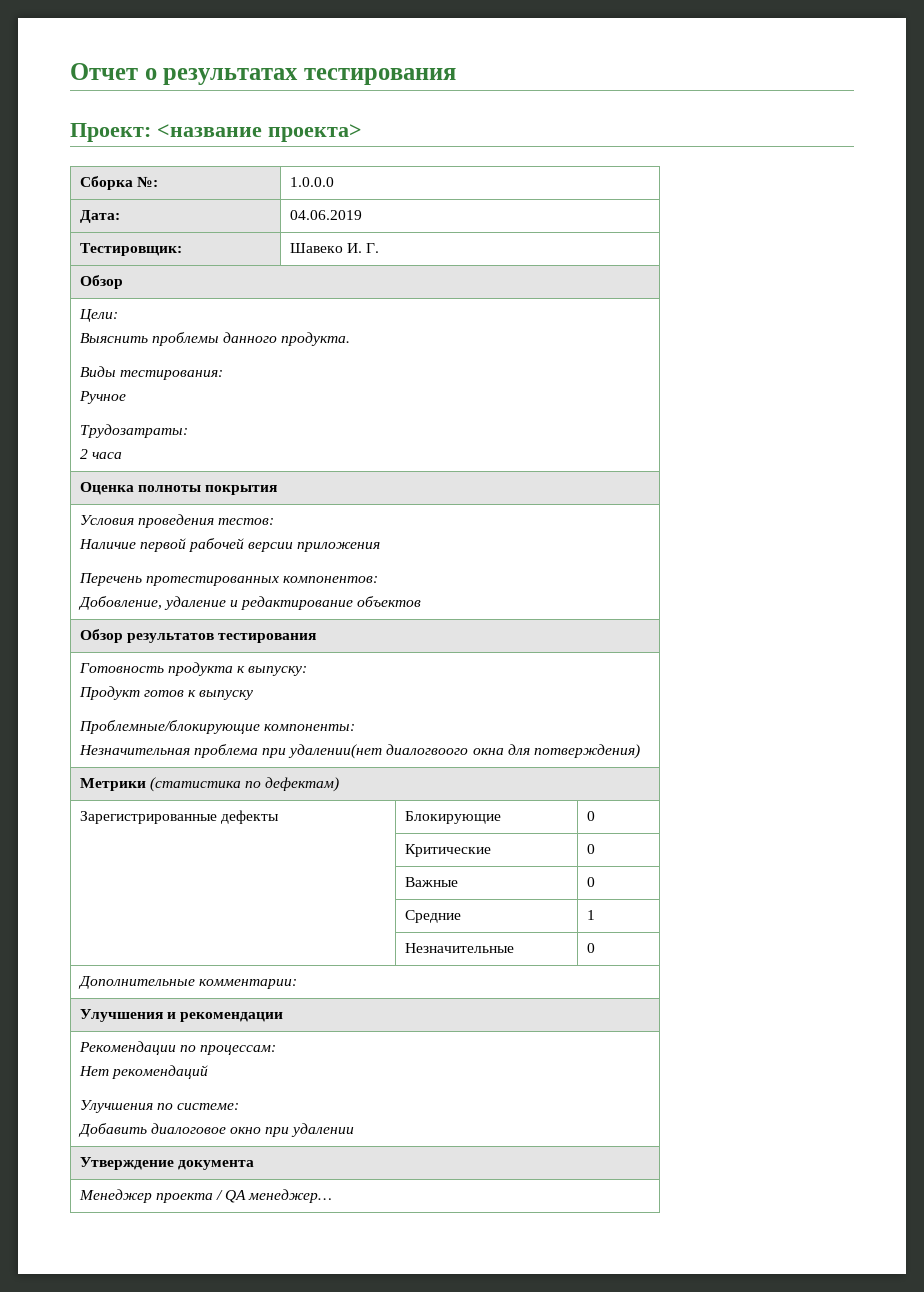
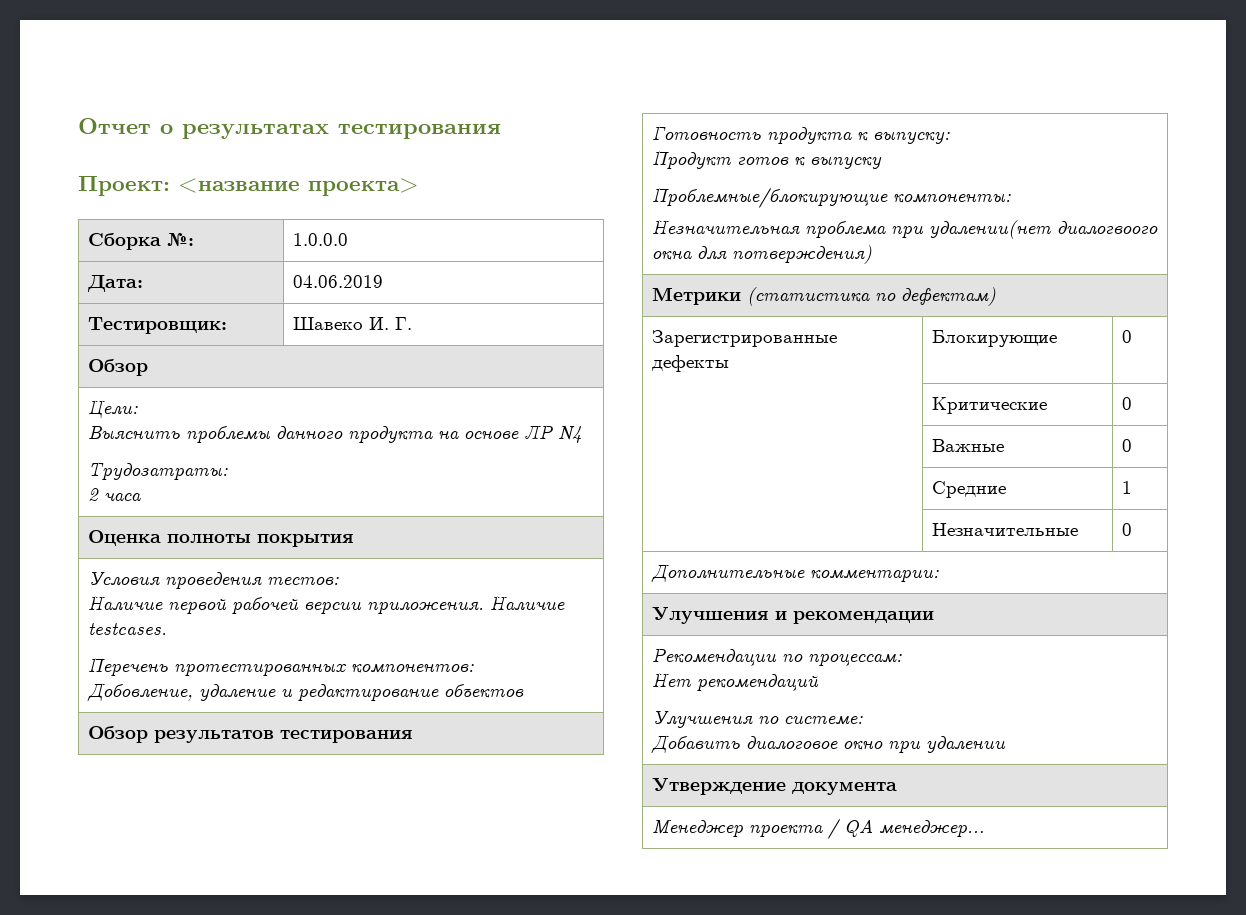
  Цели:
- Выяснить проблемы данного продукта.
- Виды тестирования:
- Ручное
+ Выяснить проблемы данного продукта на основе ЛР N4
  Условия проведения тестов:
- Наличие первой рабочей версии приложения
+ Наличие первой рабочей версии приложения. Наличие testcases.

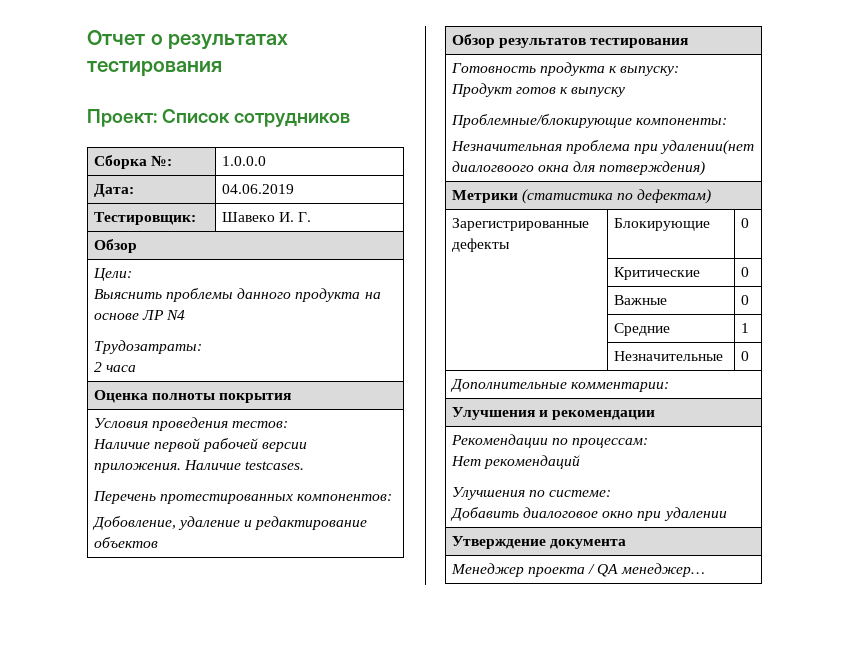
- Проект: <название проекта>
+ Проект: Список сотрудников

